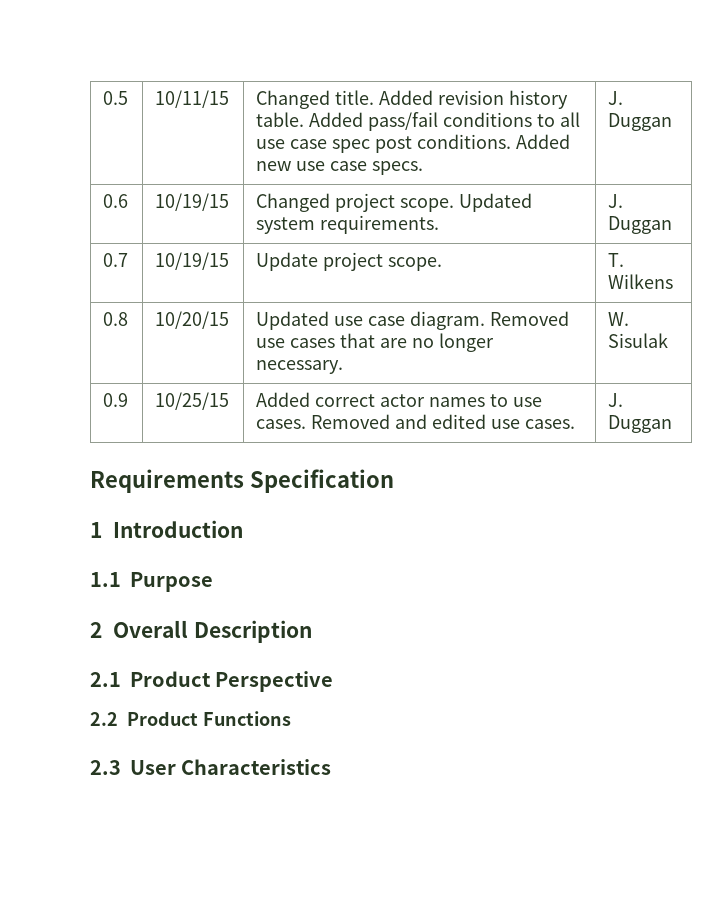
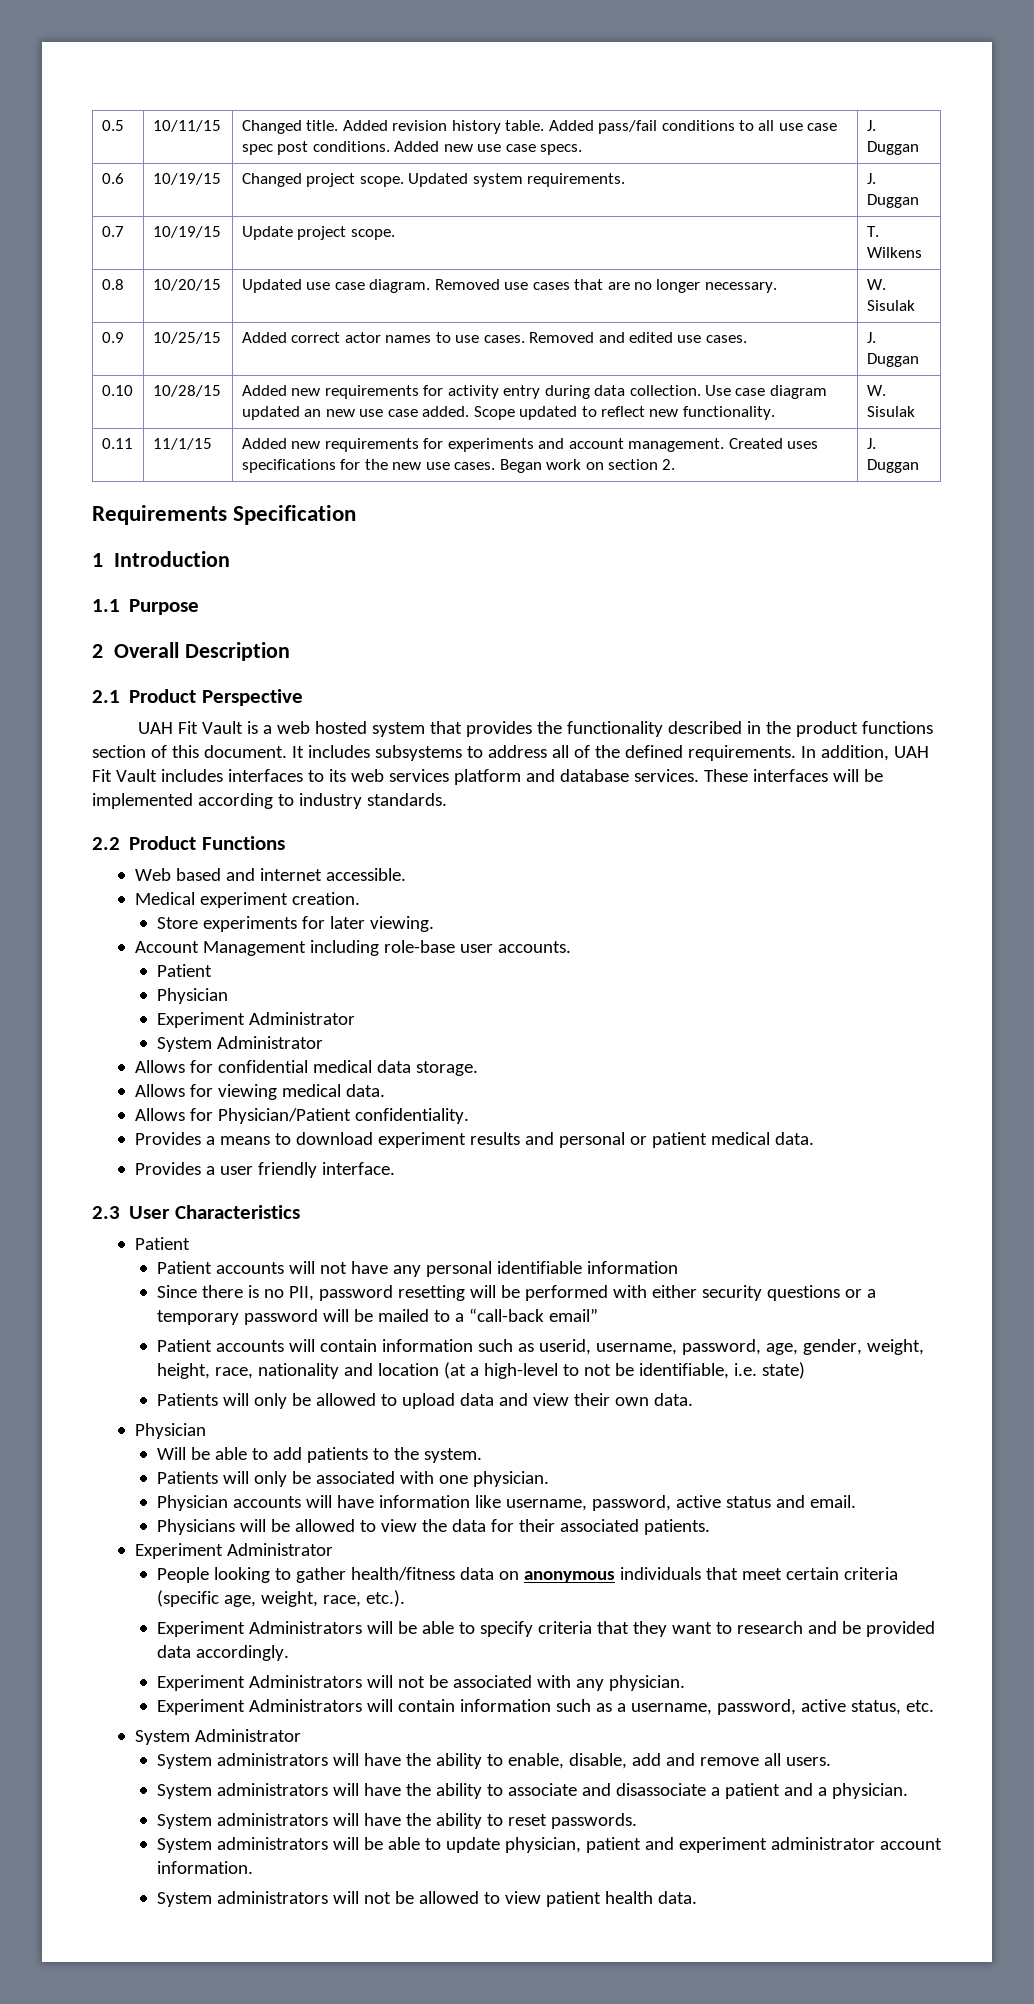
+ 0.10 | 10/28/15 | Added new requirements for activity entry during data collection. Use case diagram updated an new use case added. Scope updated to reflect new functionality. | W. Sisulak
+ 0.11 | 11/1/15 | Added new requirements for experiments and account management. Created uses specifications for the new use cases. Began work on section 2. | J. Duggan
+ UAH Fit Vault is a web hosted system that provides the functionality described in the product functions section of this document. It includes subsystems to address all of the defined requirements. In addition, UAH Fit Vault includes interfaces to its web services platform and database services. These interfaces will be implemented according to industry standards.
  2.2 Product Functions
+ Web based and internet accessible.
+ Medical experiment creation.
+ Store experiments for later viewing.
+ Account Management including role-base user accounts.
+ Patient
+ Physician
+ Experiment Administrator
+ System Administrator
+ Allows for confidential medical data storage.
+ Allows for viewing medical data.
+ Allows for Physician/Patient confidentiality.
+ Provides a means to download experiment results and personal or patient medical data.
+ Provides a user friendly interface.
  2.3 User Characteristics
+ Patient
+ Patient accounts will not have any personal identifiable information
+ Since there is no PII, password resetting will be performed with either security questions or a temporary password will be mailed to a “call-back email”
+ Patient accounts will contain information such as userid, username, password, age, gender, weight, height, race, nationality and location (at a high-level to not be identifiable, i.e. state)
+ Patients will only be allowed to upload data and view their own data.
+ Physician
+ Will be able to add patients to the system.
+ Patients will only be associated with one physician.
+ Physician accounts will have information like username, password, active status and email.
+ Physicians will be allowed to view the data for their associated patients.
+ Experiment Administrator
+ People looking to gather health/fitness data on anonymous individuals that meet certain criteria (specific age, weight, race, etc.).
+ Experiment Administrators will be able to specify criteria that they want to research and be provided data accordingly.
+ Experiment Administrators will not be associated with any physician.
+ Experiment Administrators will contain information such as a username, password, active status, etc.
+ System Administrator
+ System administrators will have the ability to enable, disable, add and remove all users.
+ System administrators will have the ability to associate and disassociate a patient and a physician.
+ System administrators will have the ability to reset passwords.
+ System administrators will be able to update physician, patient and experiment administrator account information.
+ System administrators will not be allowed to view patient health data.

